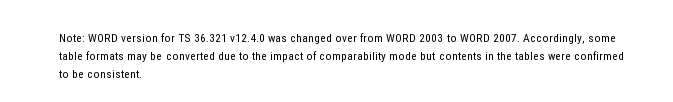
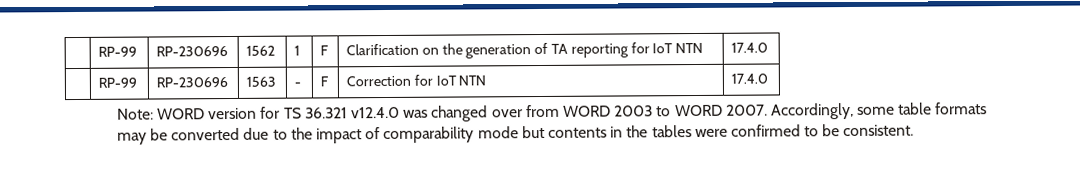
+ | RP-99 | RP-230696 | 1562 | 1 | F | Clarification on the generation of TA reporting for IoT NTN | 17.4.0
+ | RP-99 | RP-230696 | 1563 | - | F | Correction for IoT NTN | 17.4.0

